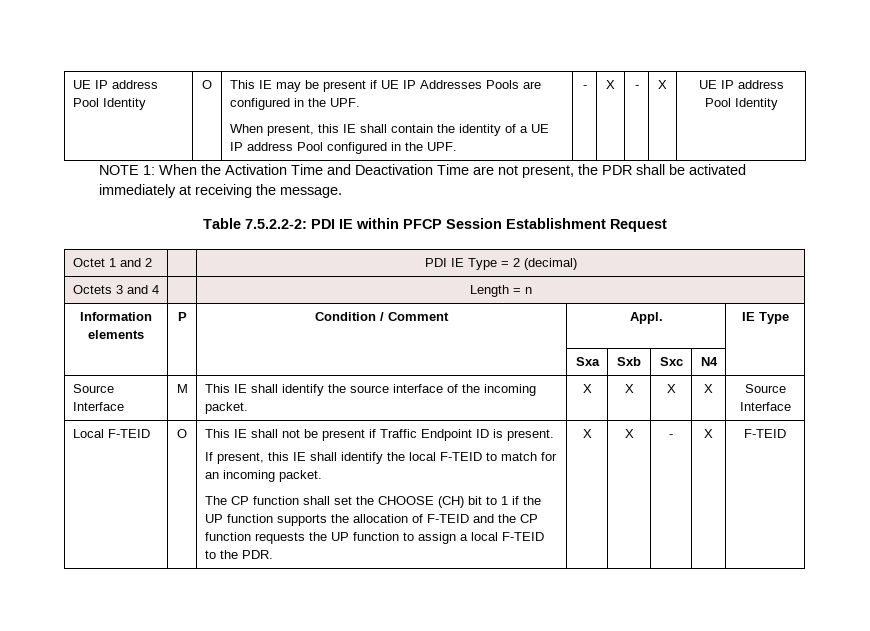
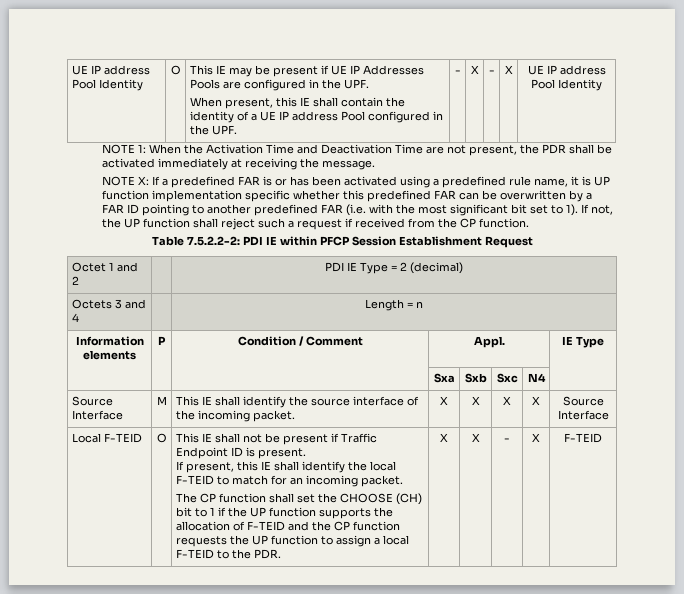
+ NOTE X: If a predefined FAR is or has been activated using a predefined rule name, it is UP function implementation specific whether this predefined FAR can be overwritten by a FAR ID pointing to another predefined FAR (i.e. with the most significant bit set to 1). If not, the UP function shall reject such a request if received from the CP function.

